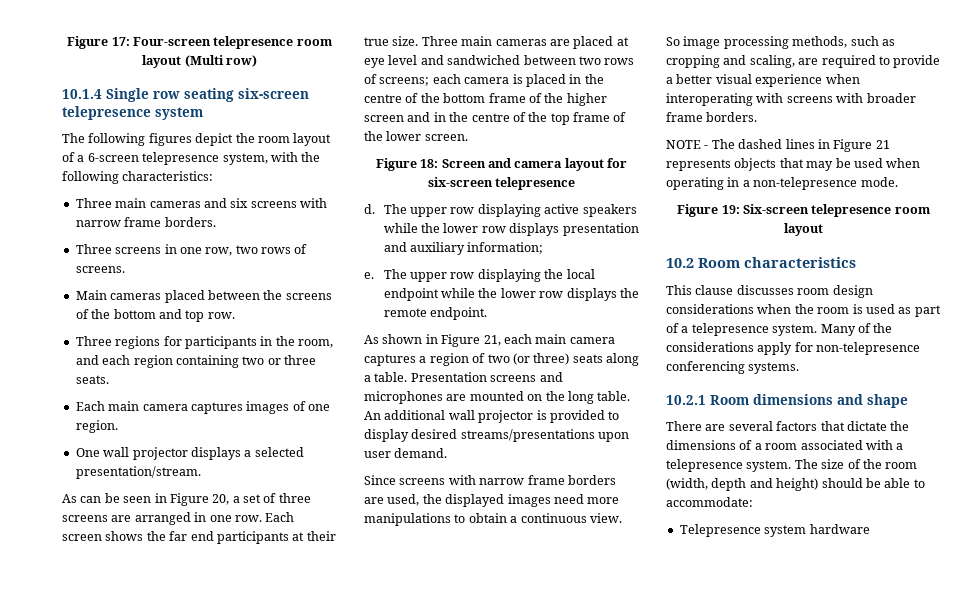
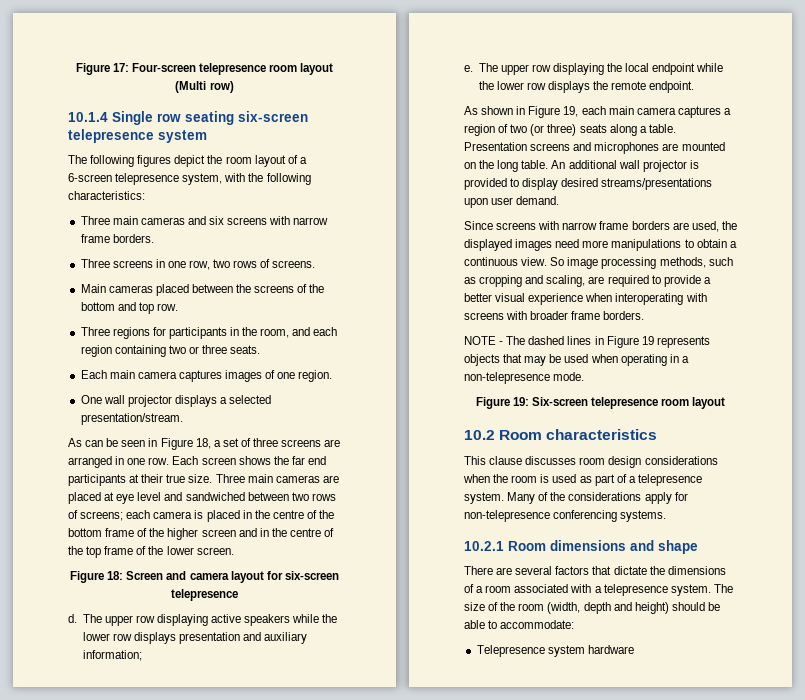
- As can be seen in Figure 20, a set of three screens are arranged in one row.
+ As can be seen in Figure 18, a set of three screens are arranged in one row.
- As shown in Figure 21, each main camera captures a region of two (or three) seats along a table.
+ As shown in Figure 19, each main camera captures a region of two (or three) seats along a table.
- NOTE - The dashed lines in Figure 21 represents objects that may be used when operating in a non-telepresence mode.
+ NOTE - The dashed lines in Figure 19 represents objects that may be used when operating in a non-telepresence mode.

